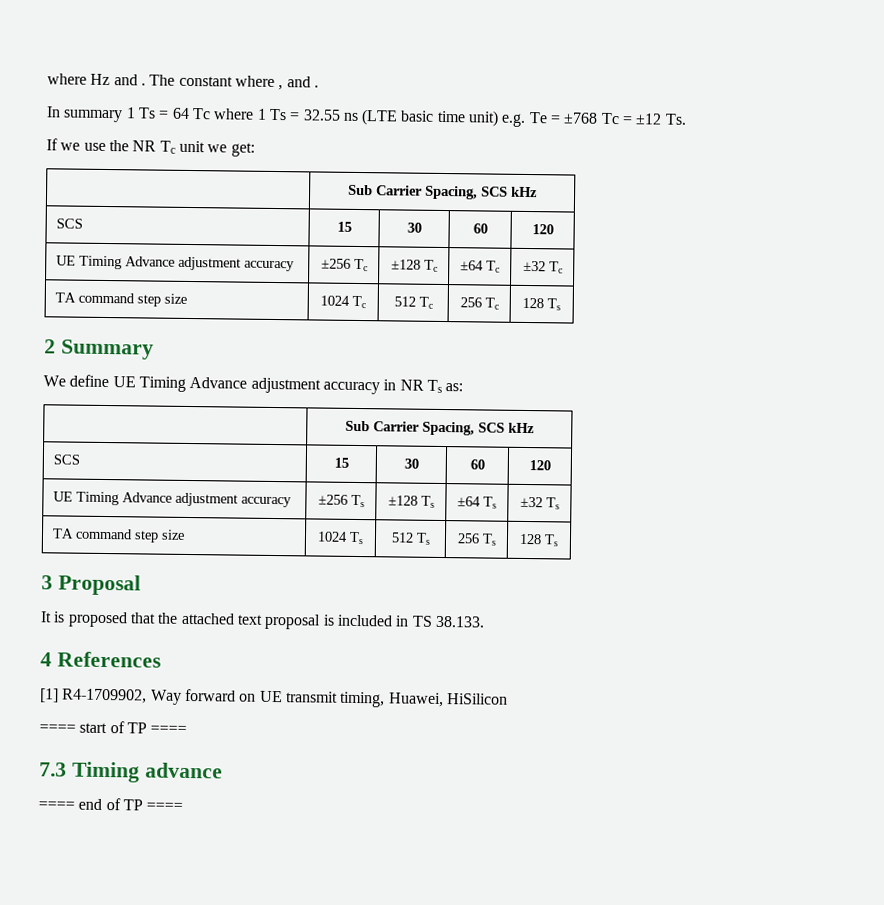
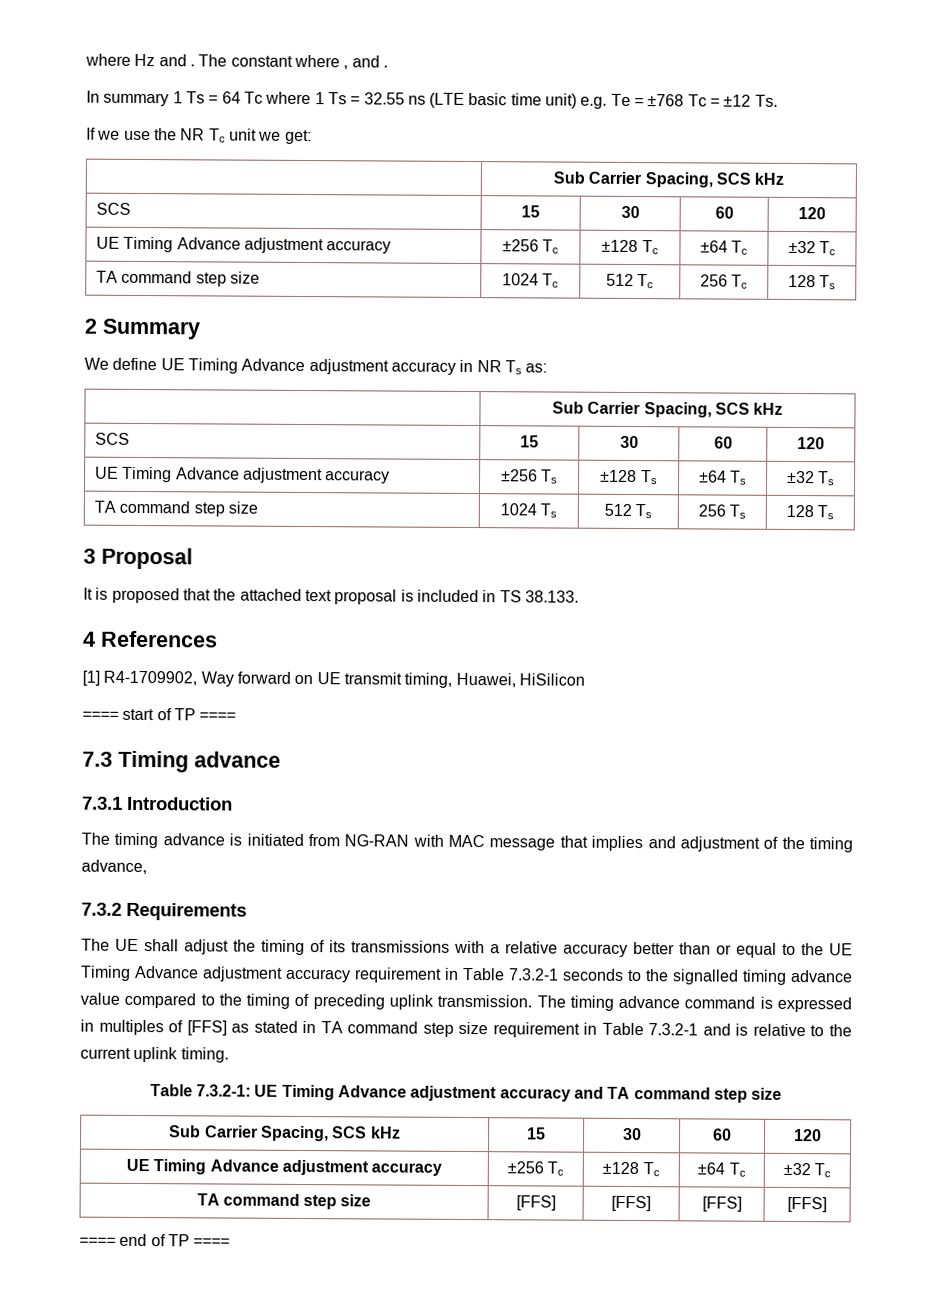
+ 7.3.1 Introduction
+ The timing advance is initiated from NG-RAN with MAC message that implies and adjustment of the timing advance,
+ 7.3.2 Requirements
+ The UE shall adjust the timing of its transmissions with a relative accuracy better than or equal to the UE Timing Advance adjustment accuracy requirement in Table 7.3.2-1 seconds to the signalled timing advance value compared to the timing of preceding uplink transmission. The timing advance command is expressed in multiples of [FFS] as stated in TA command step size requirement in Table 7.3.2-1 and is relative to the current uplink timing.
+ Table 7.3.2-1: UE Timing Advance adjustment accuracy and TA command step size
+ Sub Carrier Spacing, SCS kHz | 15 | 30 | 60 | 120
+ UE Timing Advance adjustment accuracy | ±256 Tc | ±128 Tc | ±64 Tc | ±32 Tc
+ TA command step size | [FFS] | [FFS] | [FFS] | [FFS]

